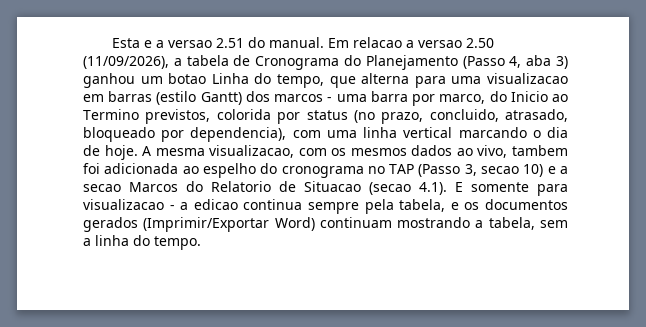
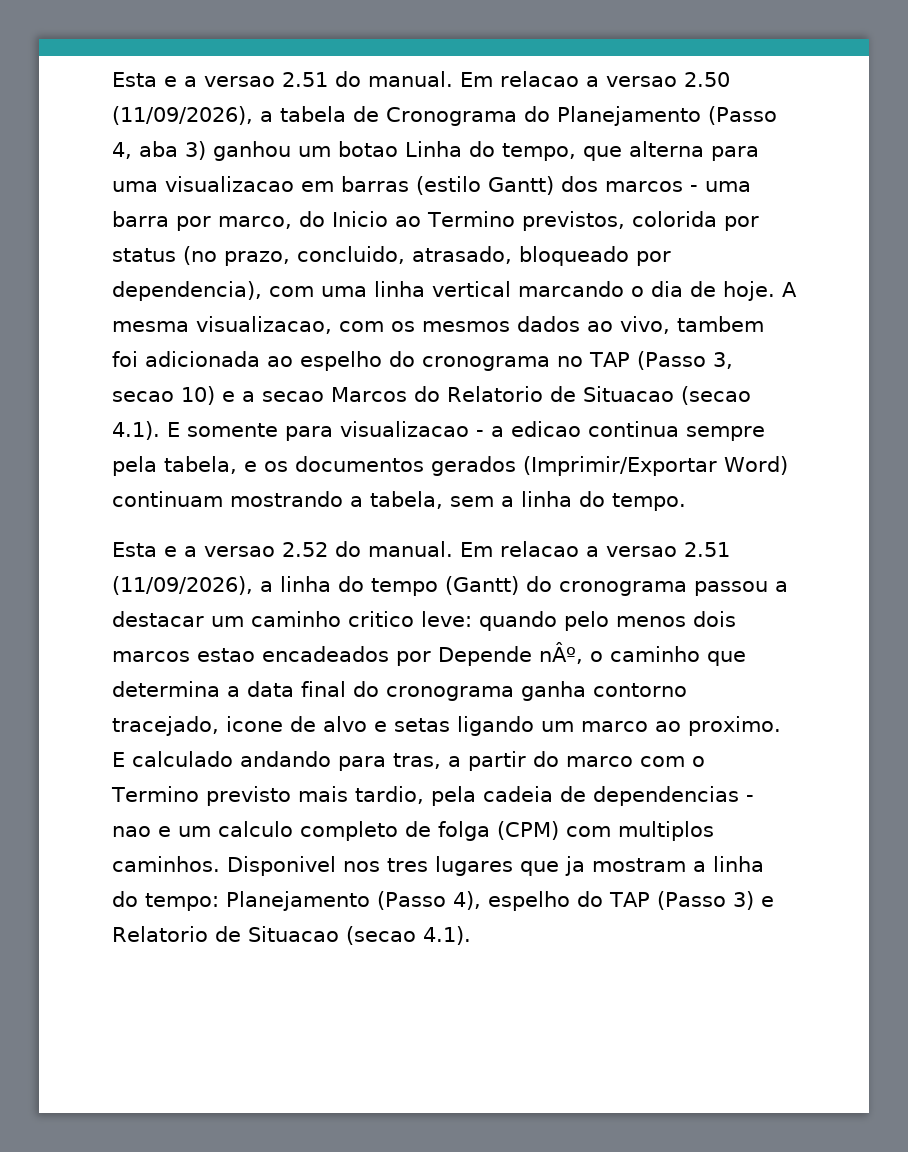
+ Esta e a versao 2.52 do manual. Em relacao a versao 2.51 (11/09/2026), a linha do tempo (Gantt) do cronograma passou a destacar um caminho critico leve: quando pelo menos dois marcos estao encadeados por Depende nÂº, o caminho que determina a data final do cronograma ganha contorno tracejado, icone de alvo e setas ligando um marco ao proximo. E calculado andando para tras, a partir do marco com o Termino previsto mais tardio, pela cadeia de dependencias - nao e um calculo completo de folga (CPM) com multiplos caminhos. Disponivel nos tres lugares que ja mostram a linha do tempo: Planejamento (Passo 4), espelho do TAP (Passo 3) e Relatorio de Situacao (secao 4.1).

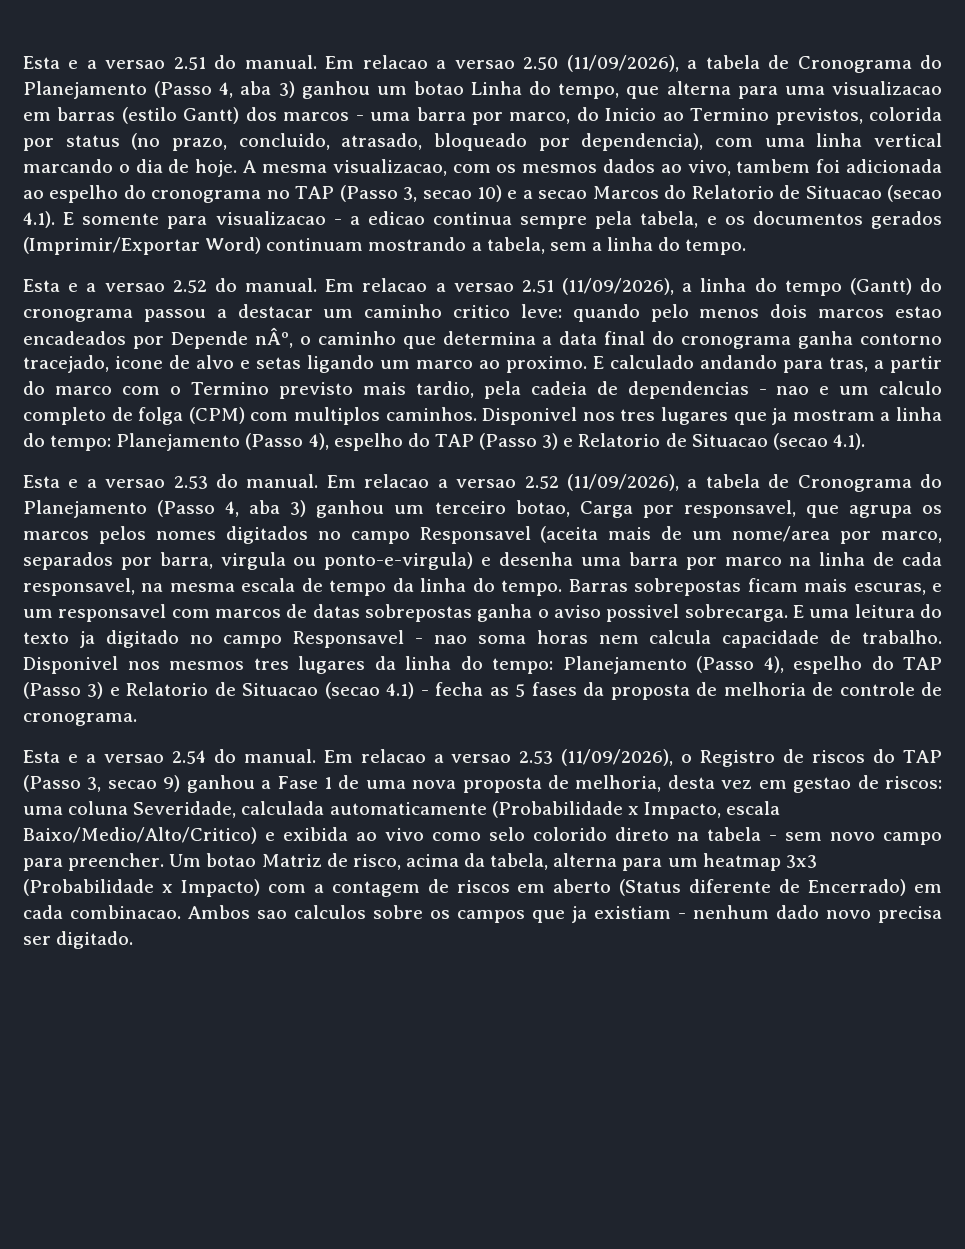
+ Esta e a versao 2.53 do manual. Em relacao a versao 2.52 (11/09/2026), a tabela de Cronograma do Planejamento (Passo 4, aba 3) ganhou um terceiro botao, Carga por responsavel, que agrupa os marcos pelos nomes digitados no campo Responsavel (aceita mais de um nome/area por marco, separados por barra, virgula ou ponto-e-virgula) e desenha uma barra por marco na linha de cada responsavel, na mesma escala de tempo da linha do tempo. Barras sobrepostas ficam mais escuras, e um responsavel com marcos de datas sobrepostas ganha o aviso possivel sobrecarga. E uma leitura do texto ja digitado no campo Responsavel - nao soma horas nem calcula capacidade de trabalho. Disponivel nos mesmos tres lugares da linha do tempo: Planejamento (Passo 4), espelho do TAP (Passo 3) e Relatorio de Situacao (secao 4.1) - fecha as 5 fases da proposta de melhoria de controle de cronograma.
+ Esta e a versao 2.54 do manual. Em relacao a versao 2.53 (11/09/2026), o Registro de riscos do TAP (Passo 3, secao 9) ganhou a Fase 1 de uma nova proposta de melhoria, desta vez em gestao de riscos: uma coluna Severidade, calculada automaticamente (Probabilidade x Impacto, escala Baixo/Medio/Alto/Critico) e exibida ao vivo como selo colorido direto na tabela - sem novo campo para preencher. Um botao Matriz de risco, acima da tabela, alterna para um heatmap 3x3 (Probabilidade x Impacto) com a contagem de riscos em aberto (Status diferente de Encerrado) em cada combinacao. Ambos sao calculos sobre os campos que ja existiam - nenhum dado novo precisa ser digitado.

